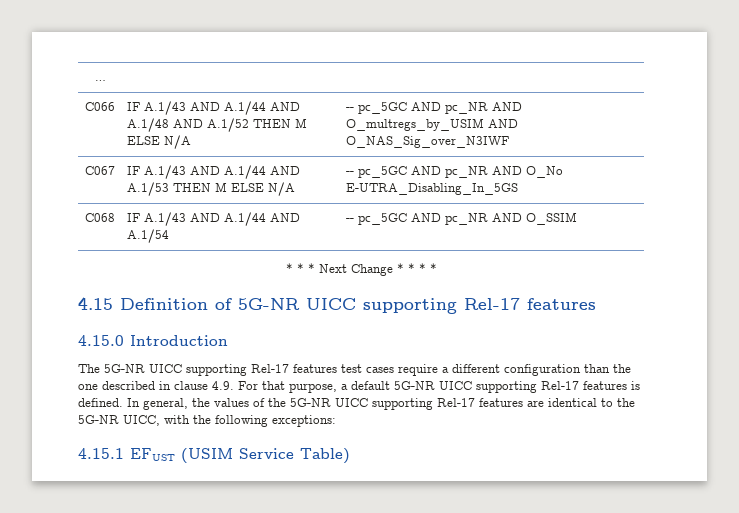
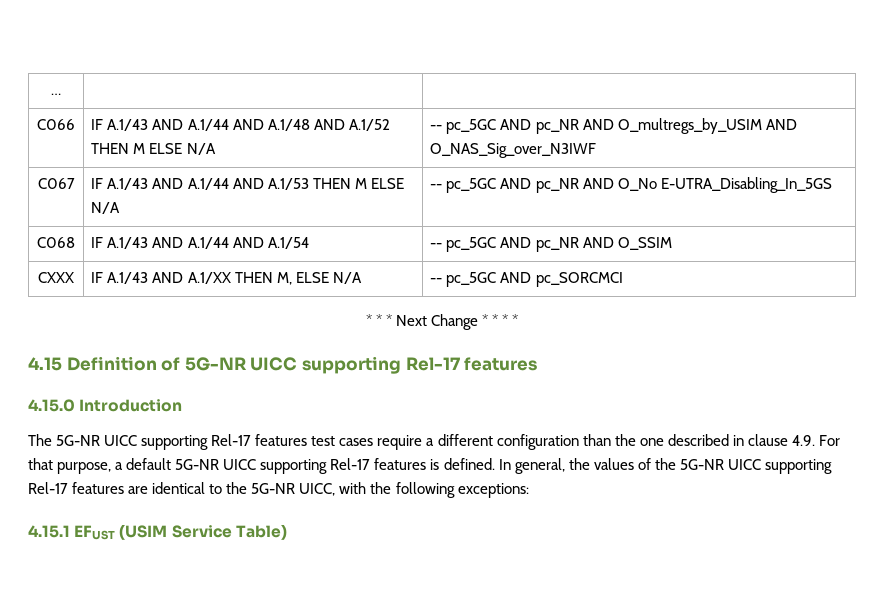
+ CXXX | IF A.1/43 AND A.1/XX THEN M, ELSE N/A | -- pc_5GC AND pc_SORCMCI

